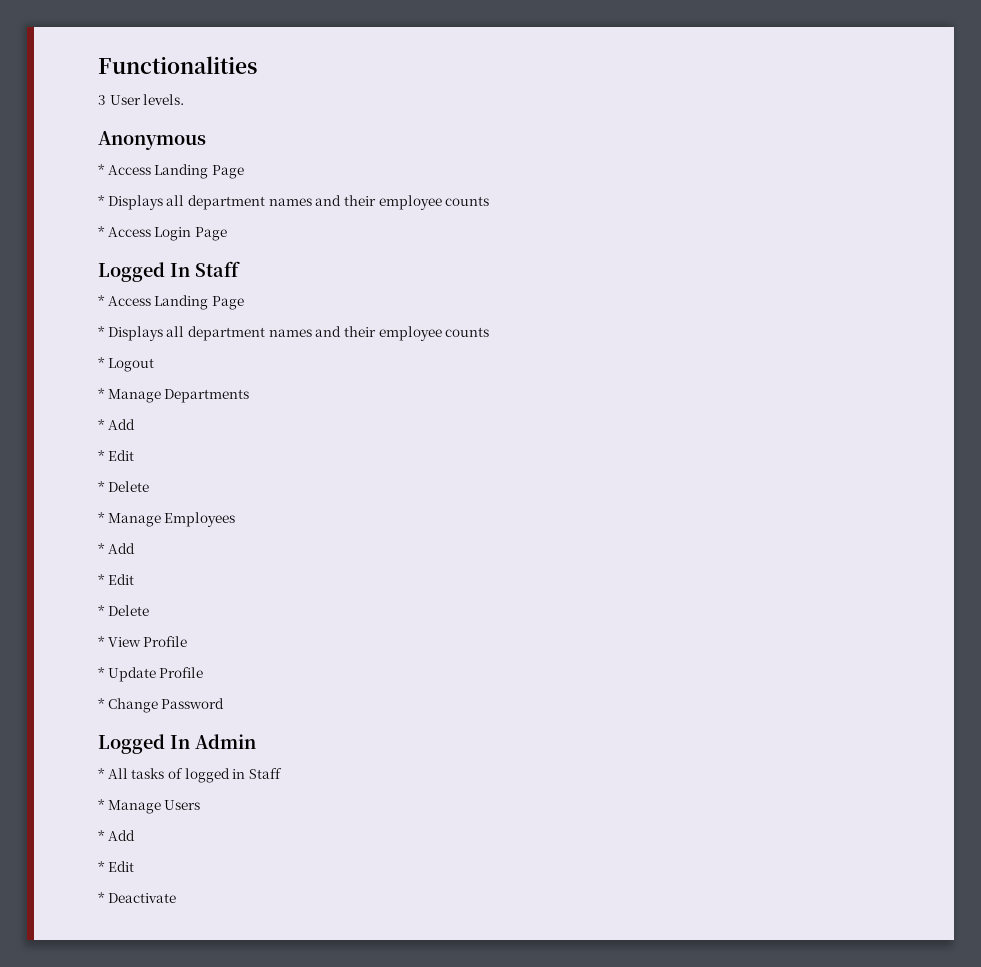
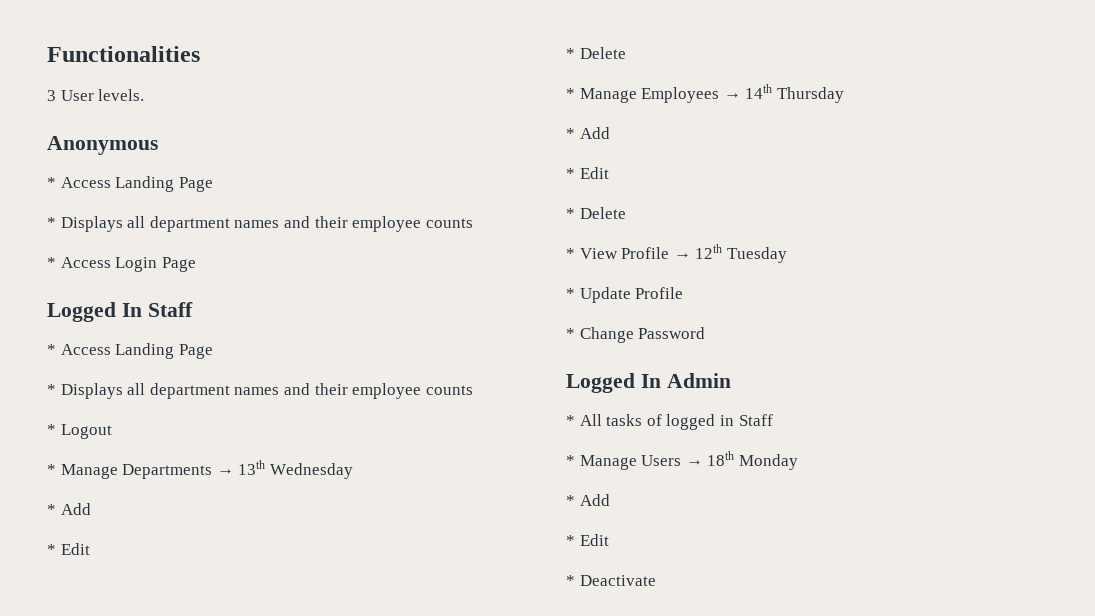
- * Manage Departments
+ * Manage Departments → 13th Wednesday
- * Manage Employees
+ * Manage Employees → 14th Thursday
- * View Profile
+ * View Profile → 12th Tuesday
- * Manage Users
+ * Manage Users → 18th Monday

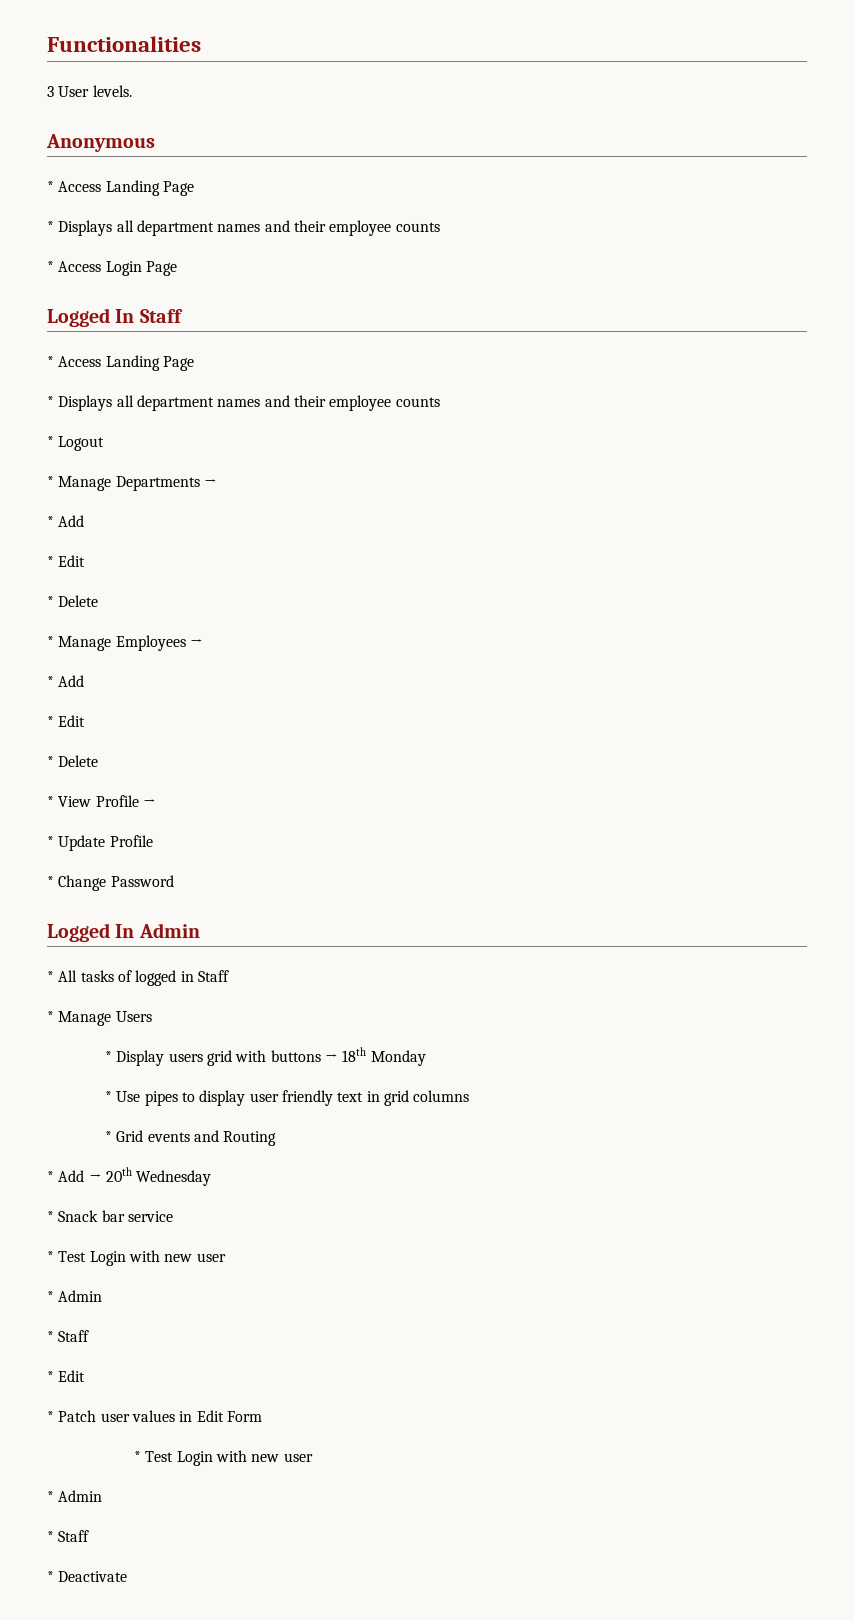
- * Manage Departments → 13th Wednesday
+ * Manage Departments →
- * Manage Employees → 14th Thursday
+ * Manage Employees →
- * View Profile → 12th Tuesday
+ * View Profile →
- * Manage Users → 18th Monday
- * Add
+ * Manage Users
+ * Display users grid with buttons → 18th Monday
+ * Use pipes to display user friendly text in grid columns
+ * Grid events and Routing
+ * Add → 20th Wednesday
+ * Snack bar service
+ * Test Login with new user
+ * Admin
+ * Staff
  * Edit
+ * Patch user values in Edit Form
+ * Test Login with new user
+ * Admin
+ * Staff

